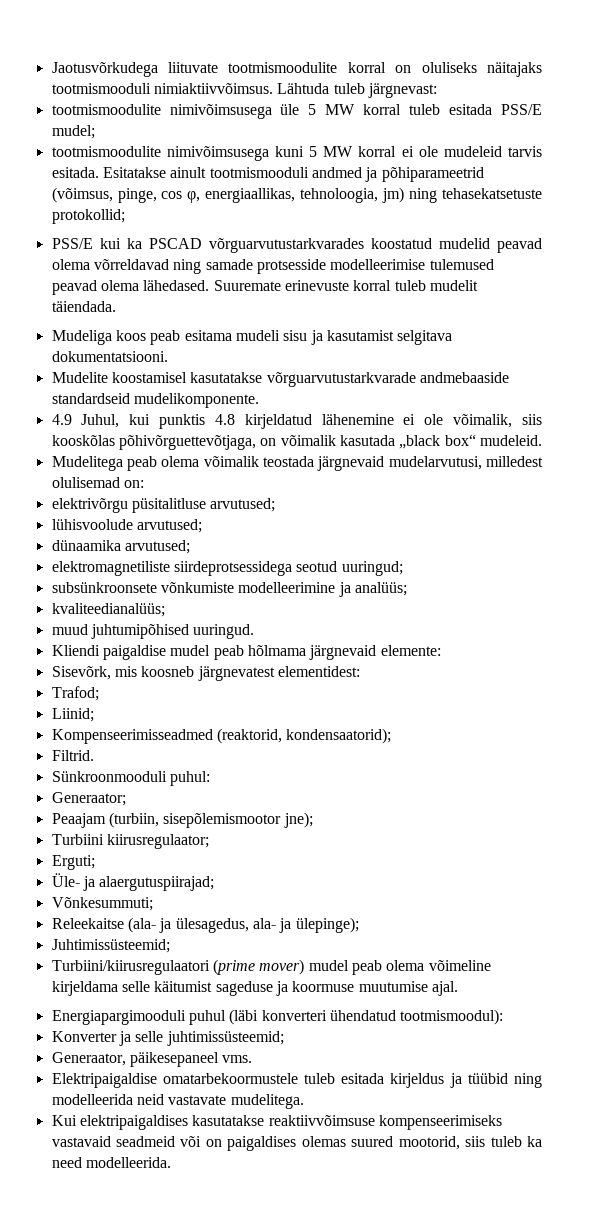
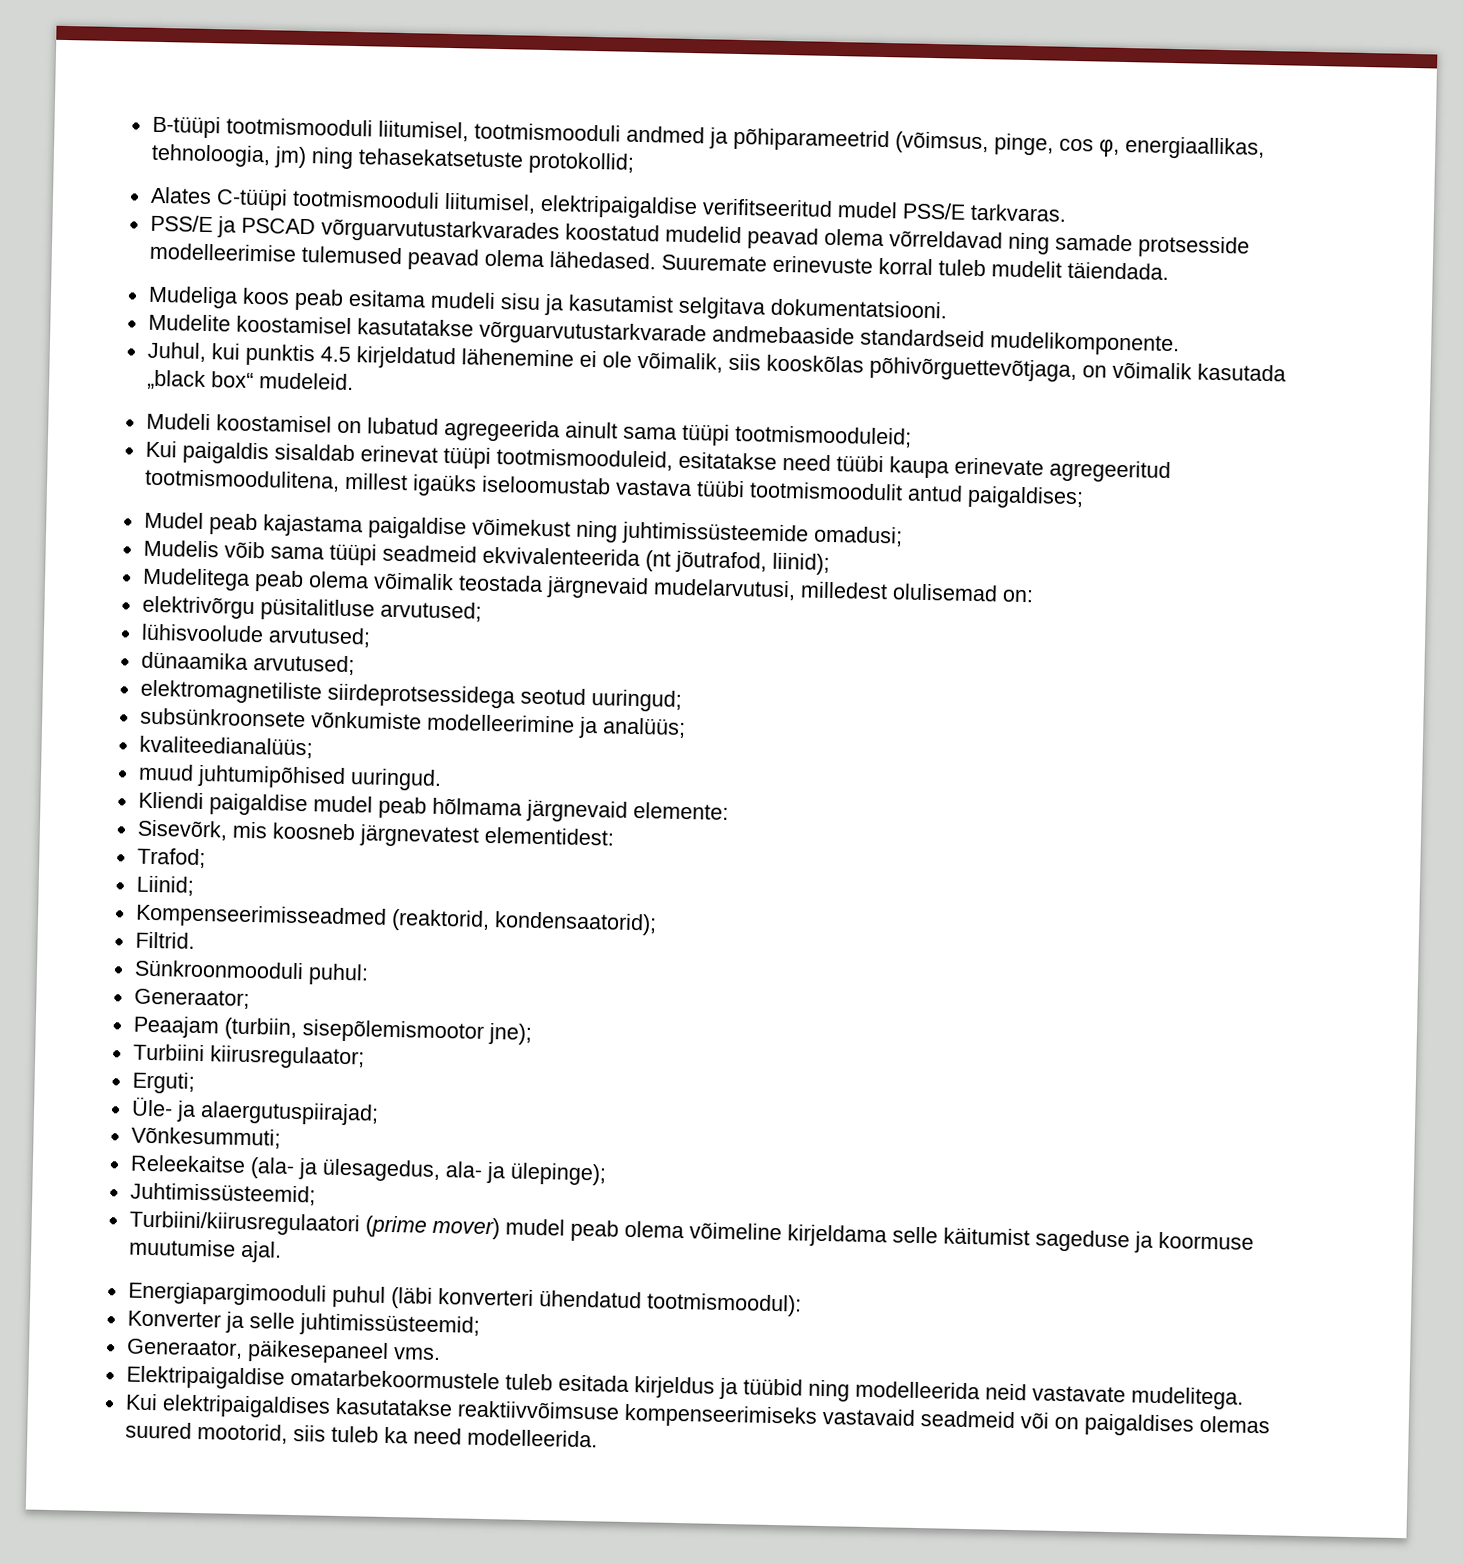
- Jaotusvõrkudega liituvate tootmismoodulite korral on oluliseks näitajaks tootmismooduli nimiaktiivvõimsus. Lähtuda tuleb järgnevast:
- tootmismoodulite nimivõimsusega üle 5 MW korral tuleb esitada PSS/E mudel;
- tootmismoodulite nimivõimsusega kuni 5 MW korral ei ole mudeleid tarvis esitada. Esitatakse ainult tootmismooduli andmed ja põhiparameetrid (võimsus, pinge, cos φ, energiaallikas, tehnoloogia, jm) ning tehasekatsetuste protokollid;
+ B-tüüpi tootmismooduli liitumisel, tootmismooduli andmed ja põhiparameetrid (võimsus, pinge, cos φ, energiaallikas, tehnoloogia, jm) ning tehasekatsetuste protokollid;
- PSS/E kui ka PSCAD võrguarvutustarkvarades koostatud mudelid peavad olema võrreldavad ning samade protsesside modelleerimise tulemused peavad olema lähedased.
+ Alates C-tüüpi tootmismooduli liitumisel, elektripaigaldise verifitseeritud mudel PSS/E tarkvaras.
+ PSS/E ja PSCAD võrguarvutustarkvarades koostatud mudelid peavad olema võrreldavad ning samade protsesside modelleerimise tulemused peavad olema lähedased.
- 4.9 Juhul, kui punktis 4.8 kirjeldatud lähenemine ei ole võimalik, siis kooskõlas põhivõrguettevõtjaga, on võimalik kasutada „black box“ mudeleid.
+ Juhul, kui punktis 4.5 kirjeldatud lähenemine ei ole võimalik, siis kooskõlas põhivõrguettevõtjaga, on võimalik kasutada „black box“ mudeleid.
+ Mudeli koostamisel on lubatud agregeerida ainult sama tüüpi tootmismooduleid;
+ Kui paigaldis sisaldab erinevat tüüpi tootmismooduleid, esitatakse need tüübi kaupa erinevate agregeeritud tootmismoodulitena, millest igaüks iseloomustab vastava tüübi tootmismoodulit antud paigaldises;
+ Mudel peab kajastama paigaldise võimekust ning juhtimissüsteemide omadusi;
+ Mudelis võib sama tüüpi seadmeid ekvivalenteerida (nt jõutrafod, liinid);

